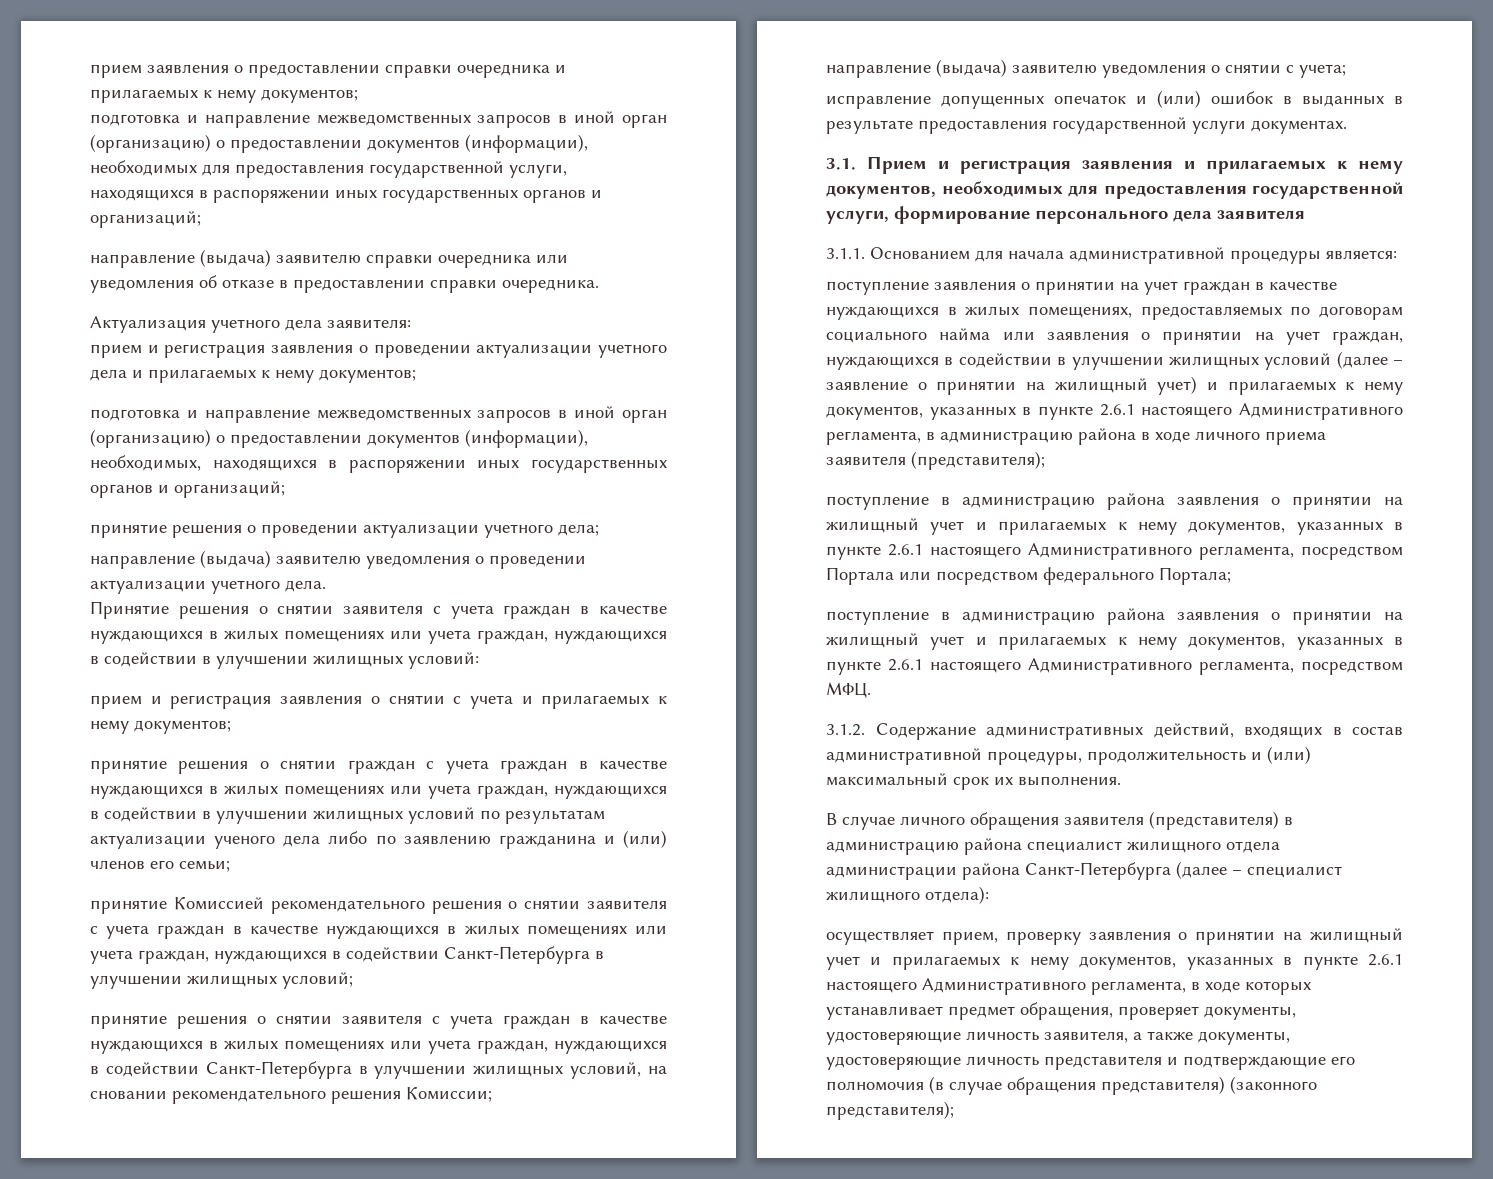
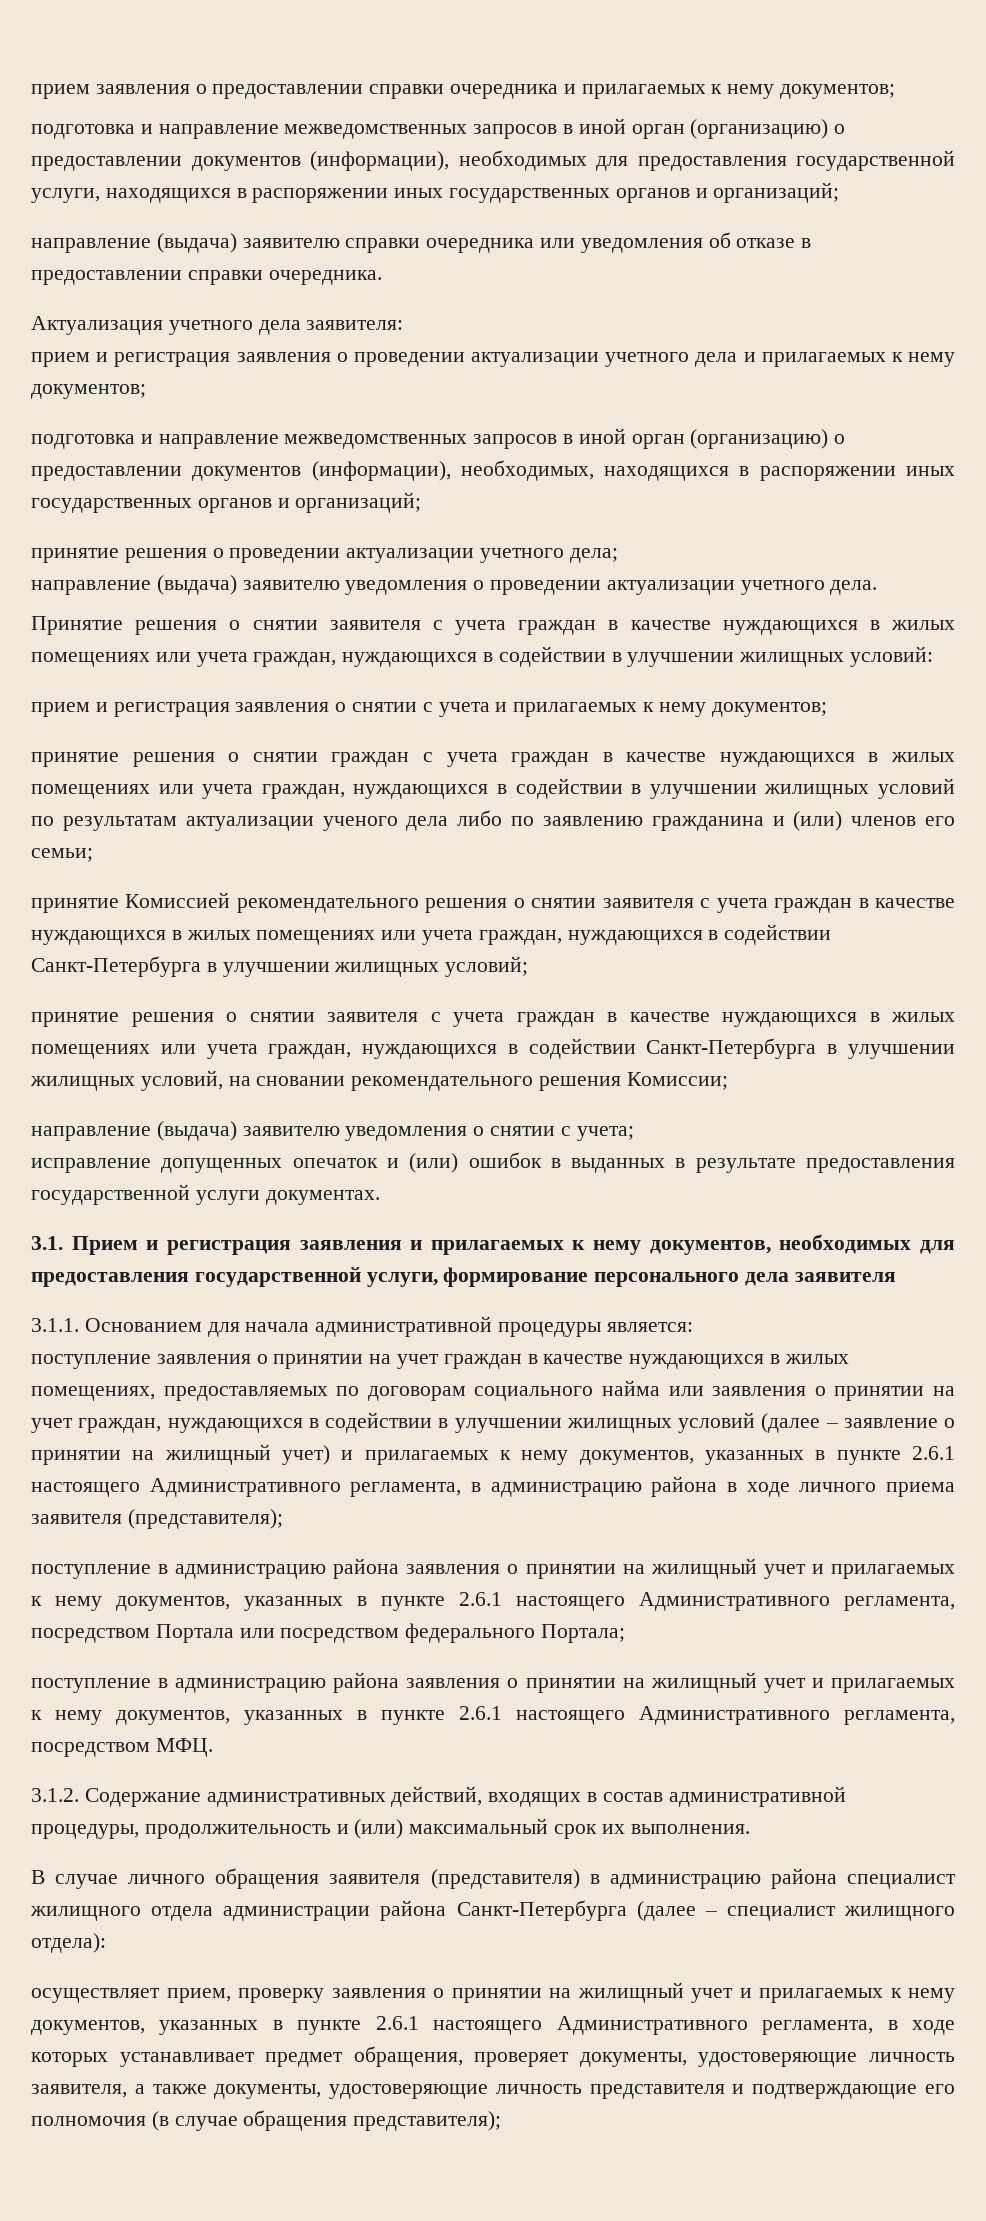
- осуществляет прием, проверку заявления о принятии на жилищный учет и прилагаемых к нему документов, указанных в пункте 2.6.1 настоящего Административного регламента, в ходе которых устанавливает предмет обращения, проверяет документы, удостоверяющие личность заявителя, а также документы, удостоверяющие личность представителя и подтверждающие его полномочия (в случае обращения представителя) (законного представителя);
+ осуществляет прием, проверку заявления о принятии на жилищный учет и прилагаемых к нему документов, указанных в пункте 2.6.1 настоящего Административного регламента, в ходе которых устанавливает предмет обращения, проверяет документы, удостоверяющие личность заявителя, а также документы, удостоверяющие личность представителя и подтверждающие его полномочия (в случае обращения представителя);

